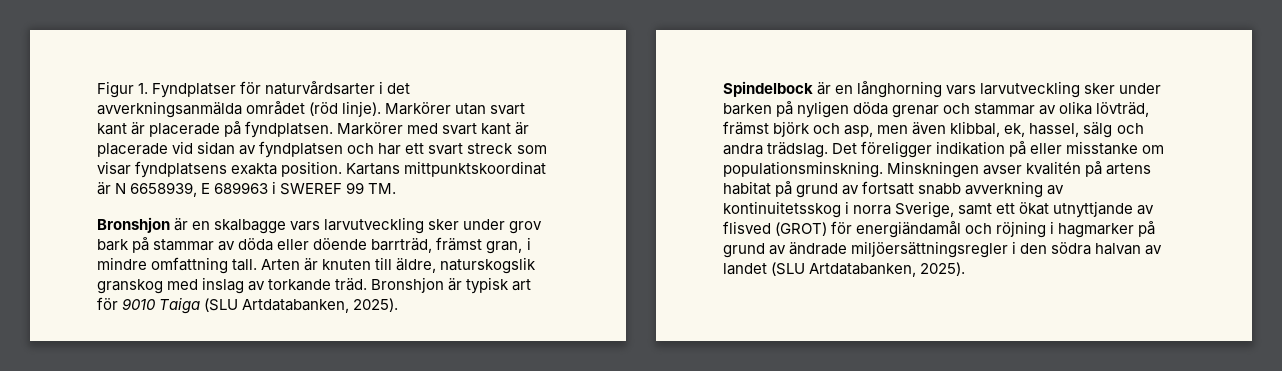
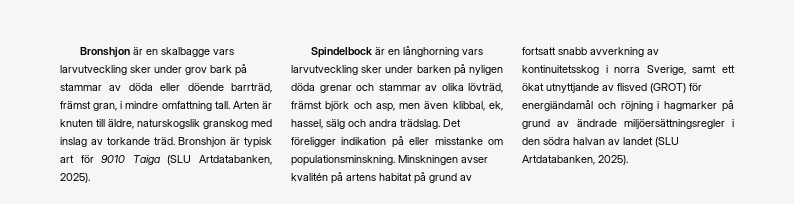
- Figur 1. Fyndplatser för naturvårdsarter i det avverkningsanmälda området (röd linje). Markörer utan svart kant är placerade på fyndplatsen. Markörer med svart kant är placerade vid sidan av fyndplatsen och har ett svart streck som visar fyndplatsens exakta position. Kartans mittpunktskoordinat är N 6658939, E 689963 i SWEREF 99 TM.

